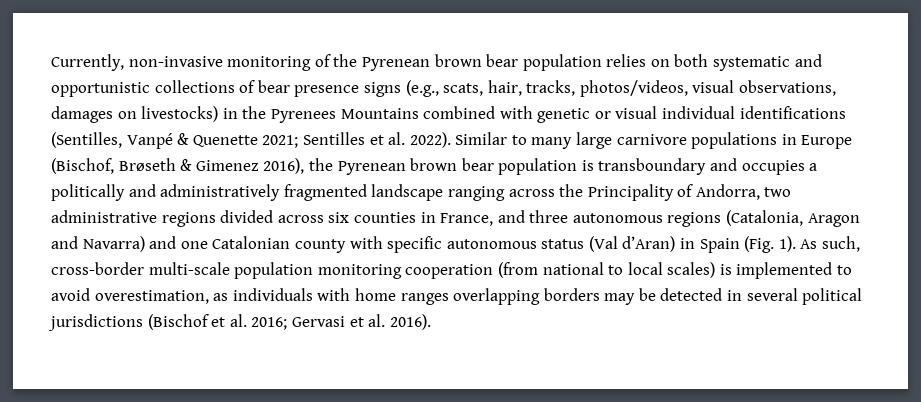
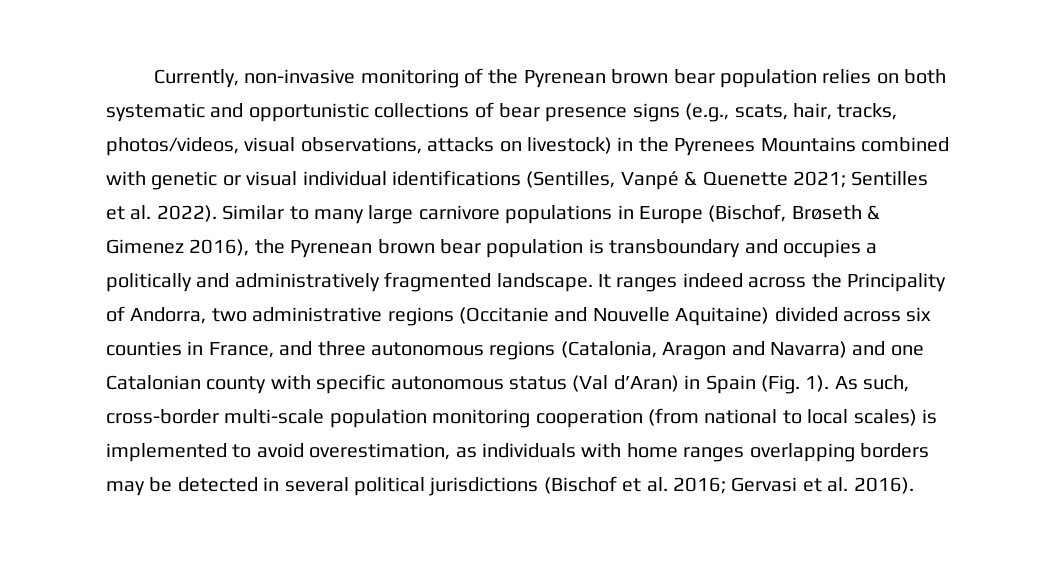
- Currently, non-invasive monitoring of the Pyrenean brown bear population relies on both systematic and opportunistic collections of bear presence signs (e.g., scats, hair, tracks, photos/videos, visual observations, damages on livestocks) in the Pyrenees Mountains combined with genetic or visual individual identifications (Sentilles, Vanpé & Quenette 2021; Sentilles et al. 2022).
+ Currently, non-invasive monitoring of the Pyrenean brown bear population relies on both systematic and opportunistic collections of bear presence signs (e.g., scats, hair, tracks, photos/videos, visual observations, attacks on livestock) in the Pyrenees Mountains combined with genetic or visual individual identifications (Sentilles, Vanpé & Quenette 2021; Sentilles et al. 2022).
- Similar to many large carnivore populations in Europe (Bischof, Brøseth & Gimenez 2016), the Pyrenean brown bear population is transboundary and occupies a politically and administratively fragmented landscape ranging across the Principality of Andorra, two administrative regions divided across six counties in France, and three autonomous regions (Catalonia, Aragon and Navarra) and one Catalonian county with specific autonomous status (Val d’Aran) in Spain (Fig. 1).
+ Similar to many large carnivore populations in Europe (Bischof, Brøseth & Gimenez 2016), the Pyrenean brown bear population is transboundary and occupies a politically and administratively fragmented landscape. It ranges indeed across the Principality of Andorra, two administrative regions (Occitanie and Nouvelle Aquitaine) divided across six counties in France, and three autonomous regions (Catalonia, Aragon and Navarra) and one Catalonian county with specific autonomous status (Val d’Aran) in Spain (Fig. 1).

